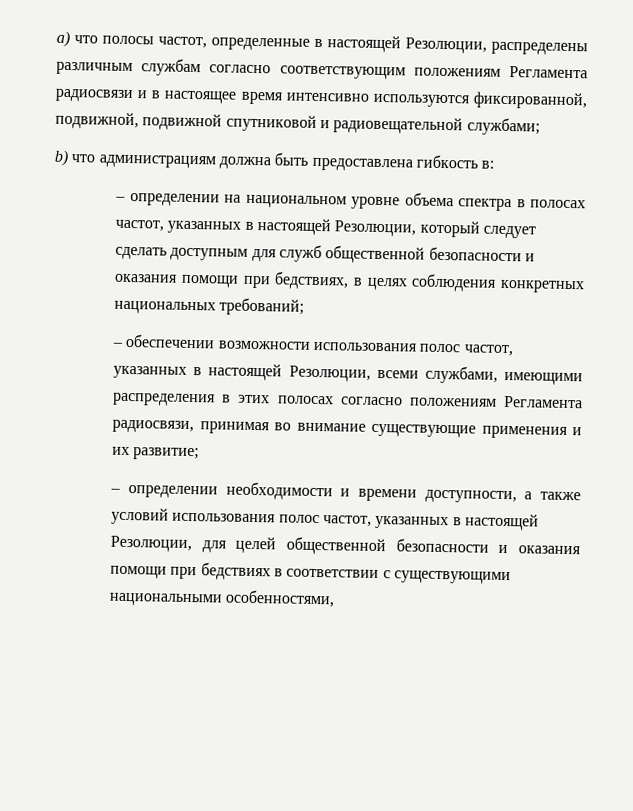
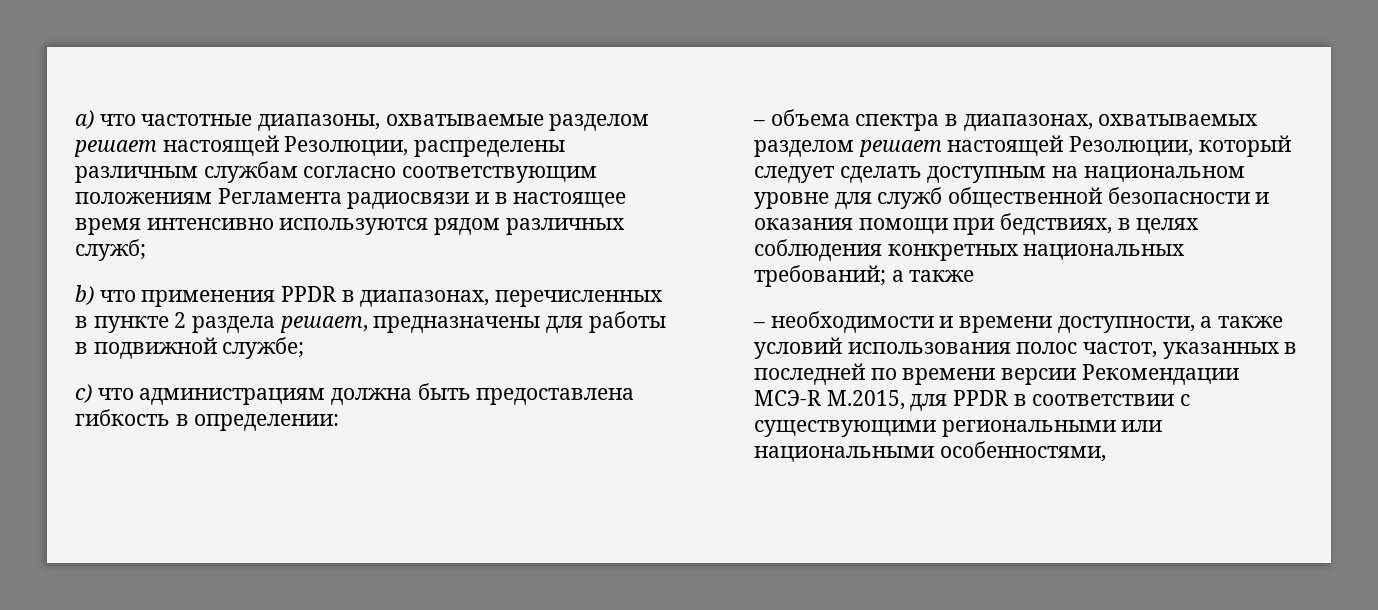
- a) что полосы частот, определенные в настоящей Резолюции, распределены различным службам согласно соответствующим положениям Регламента радиосвязи и в настоящее время интенсивно используются фиксированной, подвижной, подвижной спутниковой и радиовещательной службами;
- b) что администрациям должна быть предоставлена гибкость в:
- – определении на национальном уровне объема спектра в полосах частот, указанных в настоящей Резолюции, который следует сделать доступным для служб общественной безопасности и оказания помощи при бедствиях, в целях соблюдения конкретных национальных требований;
- – обеспечении возможности использования полос частот, указанных в настоящей Резолюции, всеми службами, имеющими распределения в этих полосах согласно положениям Регламента радиосвязи, принимая во внимание существующие применения и их развитие;
- – определении необходимости и времени доступности, а также условий использования полос частот, указанных в настоящей Резолюции, для целей общественной безопасности и оказания помощи при бедствиях в соответствии с существующими национальными особенностями,
+ a) что частотные диапазоны, охватываемые разделом решает настоящей Резолюции, распределены различным службам согласно соответствующим положениям Регламента радиосвязи и в настоящее время интенсивно используются рядом различных служб;
+ b) что применения PPDR в диапазонах, перечисленных в пункте 2 раздела решает, предназначены для работы в подвижной службе;
+ c) что администрациям должна быть предоставлена гибкость в определении:
+ – объема спектра в диапазонах, охватываемых разделом решает настоящей Резолюции, который следует сделать доступным на национальном уровне для служб общественной безопасности и оказания помощи при бедствиях, в целях соблюдения конкретных национальных требований; а также
+ – необходимости и времени доступности, а также условий использования полос частот, указанных в последней по времени версии Рекомендации МСЭ-R M.2015, для PPDR в соответствии с существующими региональными или национальными особенностями,

